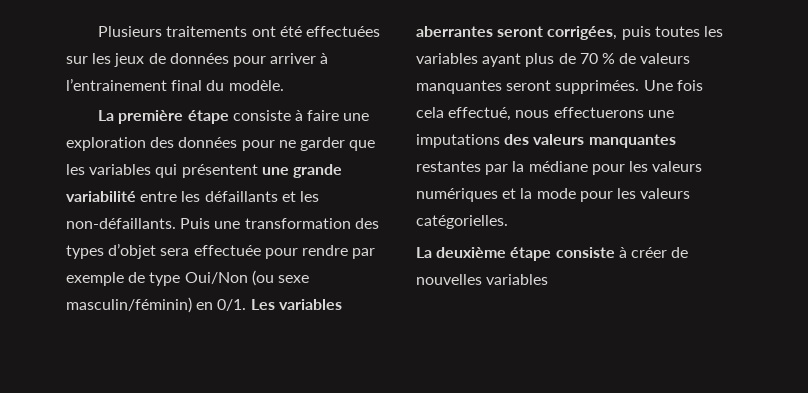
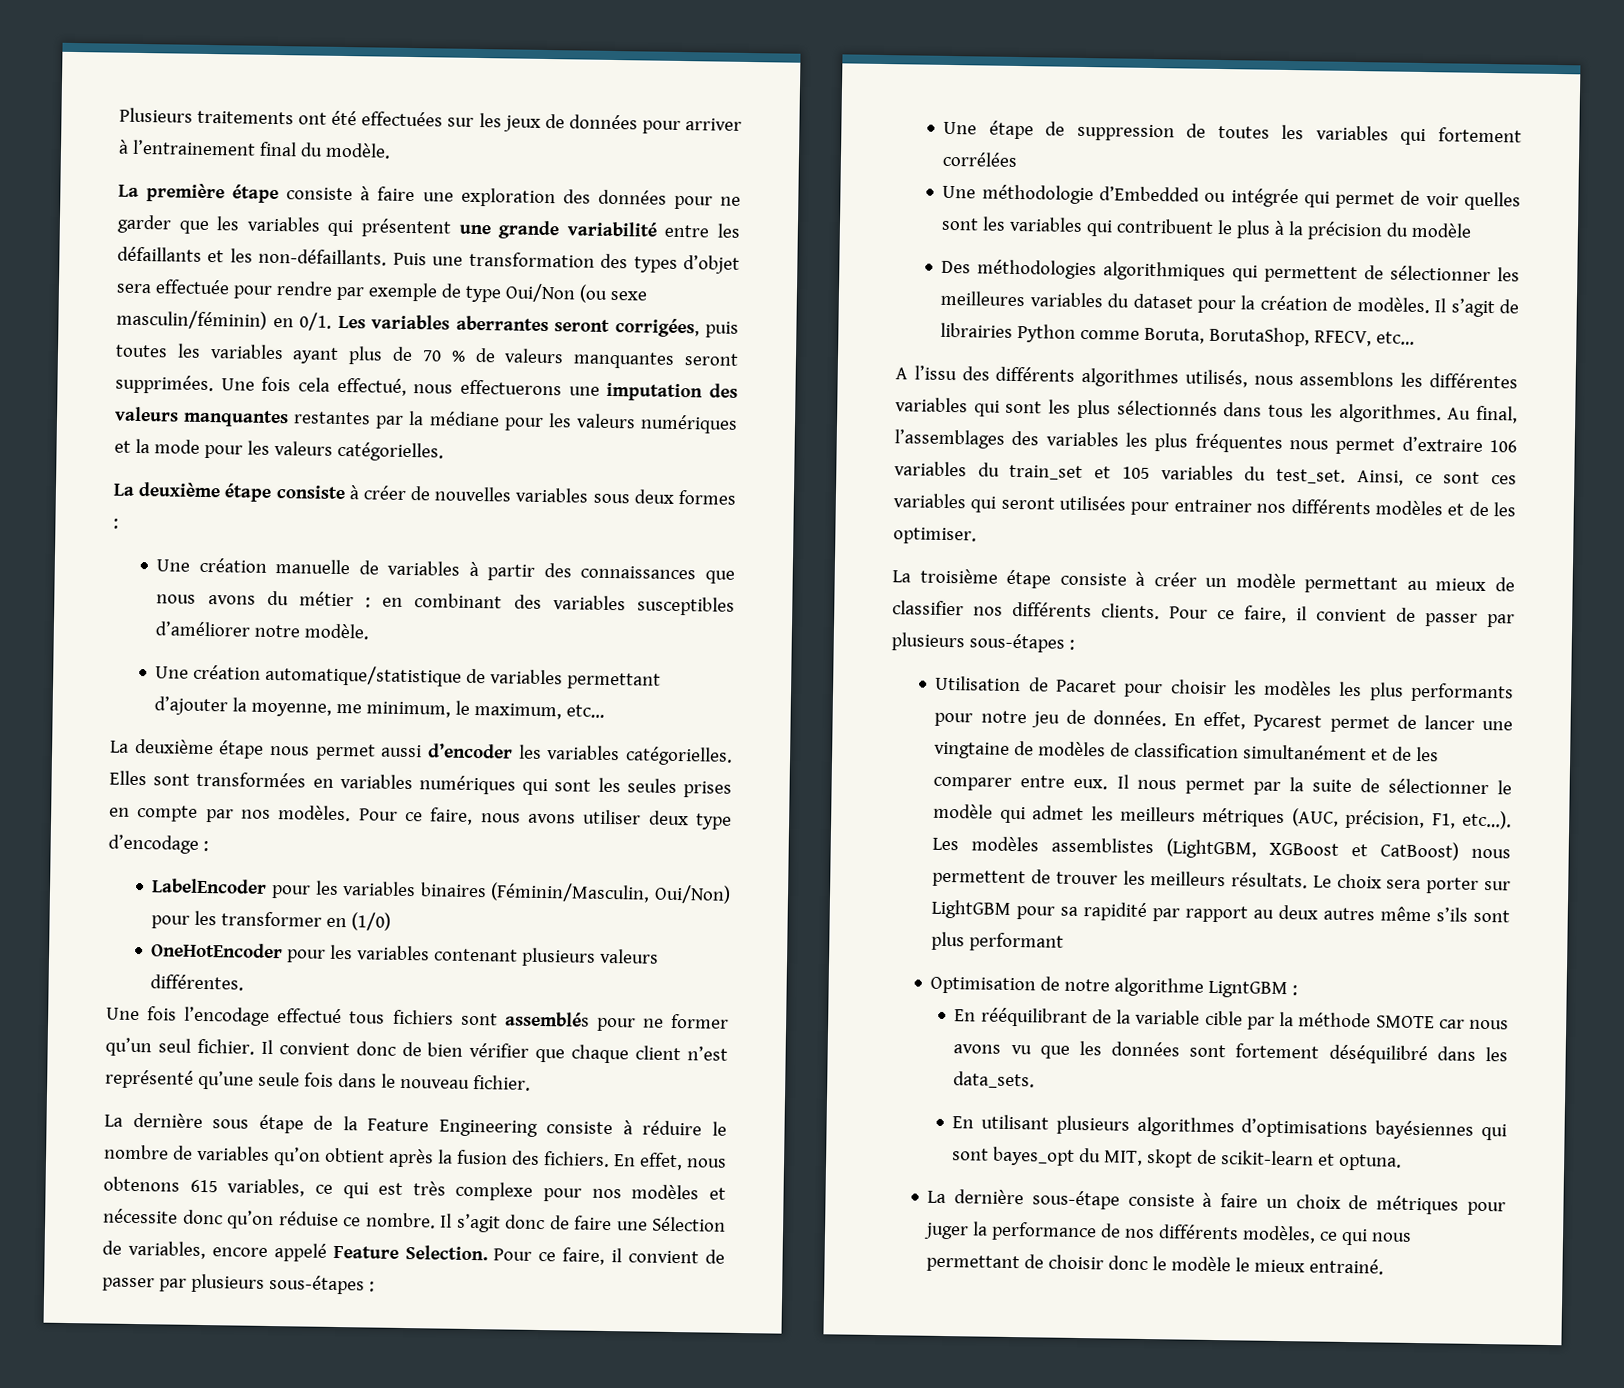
- Une fois cela effectué, nous effectuerons une imputations des valeurs manquantes restantes par la médiane pour les valeurs numériques et la mode pour les valeurs catégorielles.
+ Une fois cela effectué, nous effectuerons une imputation des valeurs manquantes restantes par la médiane pour les valeurs numériques et la mode pour les valeurs catégorielles.
- La deuxième étape consiste à créer de nouvelles variables
+ La deuxième étape consiste à créer de nouvelles variables sous deux formes :
+ Une création manuelle de variables à partir des connaissances que nous avons du métier : en combinant des variables susceptibles d’améliorer notre modèle.
+ Une création automatique/statistique de variables permettant d’ajouter la moyenne, me minimum, le maximum, etc…
+ La deuxième étape nous permet aussi d’encoder les variables catégorielles. Elles sont transformées en variables numériques qui sont les seules prises en compte par nos modèles. Pour ce faire, nous avons utiliser deux type d’encodage :
+ LabelEncoder pour les variables binaires (Féminin/Masculin, Oui/Non) pour les transformer en (1/0)
+ OneHotEncoder pour les variables contenant plusieurs valeurs différentes.
+ Une fois l’encodage effectué tous fichiers sont assemblés pour ne former qu’un seul fichier. Il convient donc de bien vérifier que chaque client n’est représenté qu’une seule fois dans le nouveau fichier.
+ La dernière sous étape de la Feature Engineering consiste à réduire le nombre de variables qu’on obtient après la fusion des fichiers. En effet, nous obtenons 615 variables, ce qui est très complexe pour nos modèles et nécessite donc qu’on réduise ce nombre. Il s’agit donc de faire une Sélection de variables, encore appelé Feature Selection. Pour ce faire, il convient de passer par plusieurs sous-étapes :
+ Une étape de suppression de toutes les variables qui fortement corrélées
+ Une méthodologie d’Embedded ou intégrée qui permet de voir quelles sont les variables qui contribuent le plus à la précision du modèle
+ Des méthodologies algorithmiques qui permettent de sélectionner les meilleures variables du dataset pour la création de modèles. Il s’agit de librairies Python comme Boruta, BorutaShop, RFECV, etc…
+ A l’issu des différents algorithmes utilisés, nous assemblons les différentes variables qui sont les plus sélectionnés dans tous les algorithmes. Au final, l’assemblages des variables les plus fréquentes nous permet d’extraire 106 variables du train_set et 105 variables du test_set. Ainsi, ce sont ces variables qui seront utilisées pour entrainer nos différents modèles et de les optimiser.
+ La troisième étape consiste à créer un modèle permettant au mieux de classifier nos différents clients. Pour ce faire, il convient de passer par plusieurs sous-étapes :
+ Utilisation de Pacaret pour choisir les modèles les plus performants pour notre jeu de données. En effet, Pycarest permet de lancer une vingtaine de modèles de classification simultanément et de les comparer entre eux. Il nous permet par la suite de sélectionner le modèle qui admet les meilleurs métriques (AUC, précision, F1, etc…). Les modèles assemblistes (LightGBM, XGBoost et CatBoost) nous permettent de trouver les meilleurs résultats. Le choix sera porter sur LightGBM pour sa rapidité par rapport au deux autres même s’ils sont plus performant
+ Optimisation de notre algorithme LigntGBM :
+ En rééquilibrant de la variable cible par la méthode SMOTE car nous avons vu que les données sont fortement déséquilibré dans les data_sets.
+ En utilisant plusieurs algorithmes d’optimisations bayésiennes qui sont bayes_opt du MIT, skopt de scikit-learn et optuna.
+ La dernière sous-étape consiste à faire un choix de métriques pour juger la performance de nos différents modèles, ce qui nous permettant de choisir donc le modèle le mieux entrainé.

